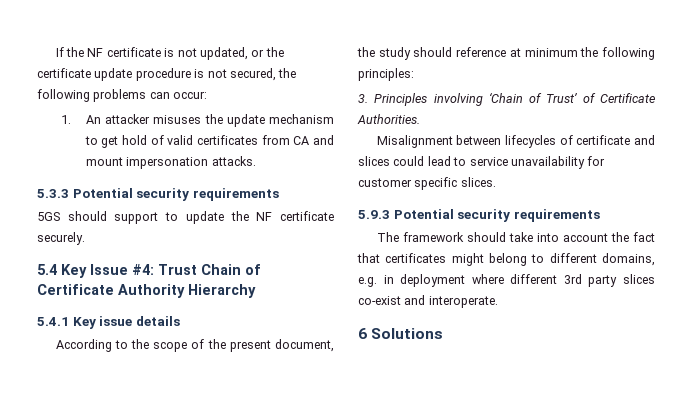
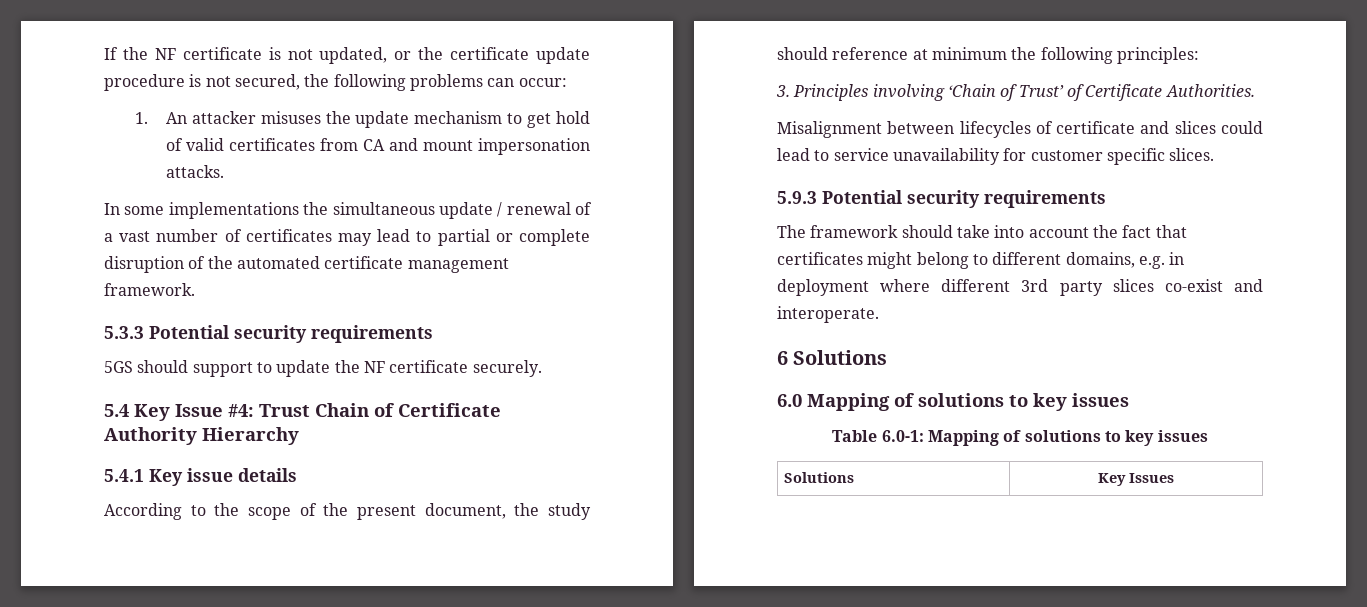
+ In some implementations the simultaneous update / renewal of a vast number of certificates may lead to partial or complete disruption of the automated certificate management framework.
+ 6.0 Mapping of solutions to key issues
+ Table 6.0-1: Mapping of solutions to key issues
+ Solutions | Key Issues

